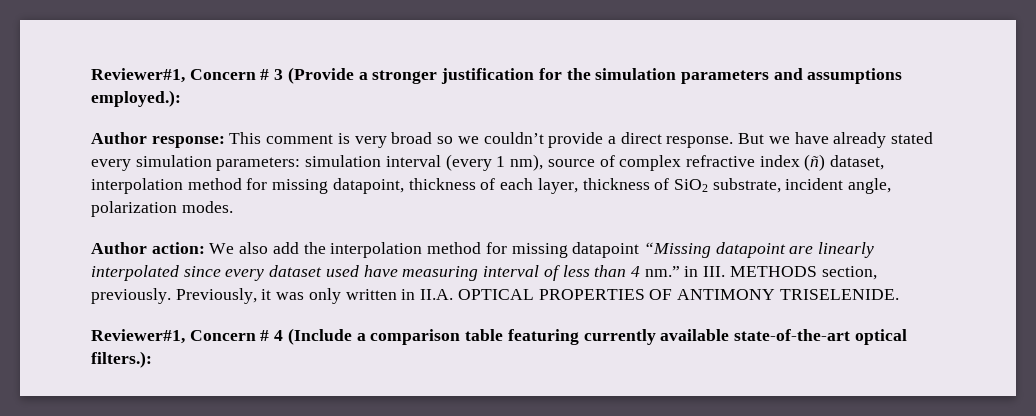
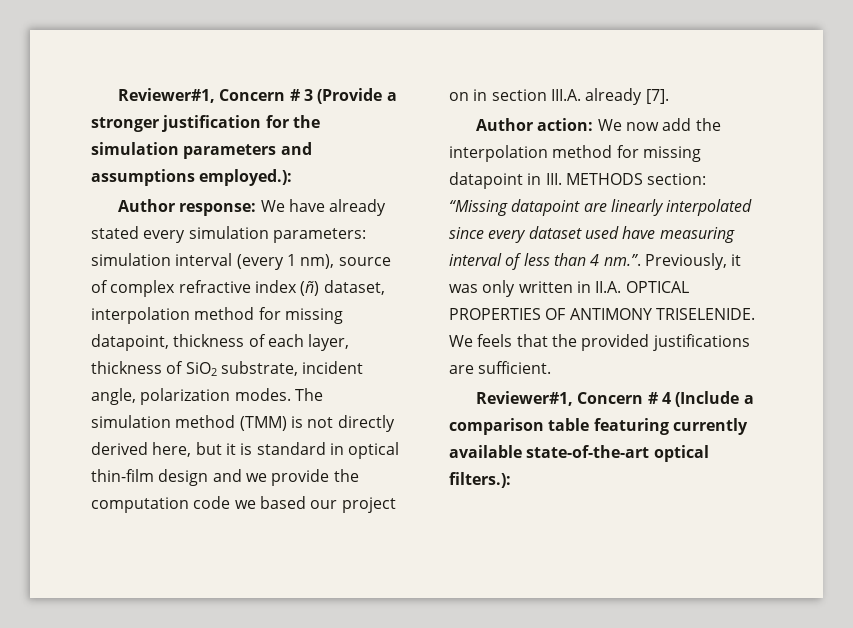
- Author response: This comment is very broad so we couldn’t provide a direct response. But we have already stated every simulation parameters: simulation interval (every 1 nm), source of complex refractive index (ñ) dataset, interpolation method for missing datapoint, thickness of each layer, thickness of SiO2 substrate, incident angle, polarization modes.
+ Author response: We have already stated every simulation parameters: simulation interval (every 1 nm), source of complex refractive index (ñ) dataset, interpolation method for missing datapoint, thickness of each layer, thickness of SiO2 substrate, incident angle, polarization modes. The simulation method (TMM) is not directly derived here, but it is standard in optical thin-film design and we provide the computation code we based our project on in section III.A. already [7].
- Author action: We also add the interpolation method for missing datapoint “Missing datapoint are linearly interpolated since every dataset used have measuring interval of less than 4 nm.” in III. METHODS section, previously. Previously, it was only written in II.A. OPTICAL PROPERTIES OF ANTIMONY TRISELENIDE.
+ Author action: We now add the interpolation method for missing datapoint in III. METHODS section: “Missing datapoint are linearly interpolated since every dataset used have measuring interval of less than 4 nm.”. Previously, it was only written in II.A. OPTICAL PROPERTIES OF ANTIMONY TRISELENIDE. We feels that the provided justifications are sufficient.

